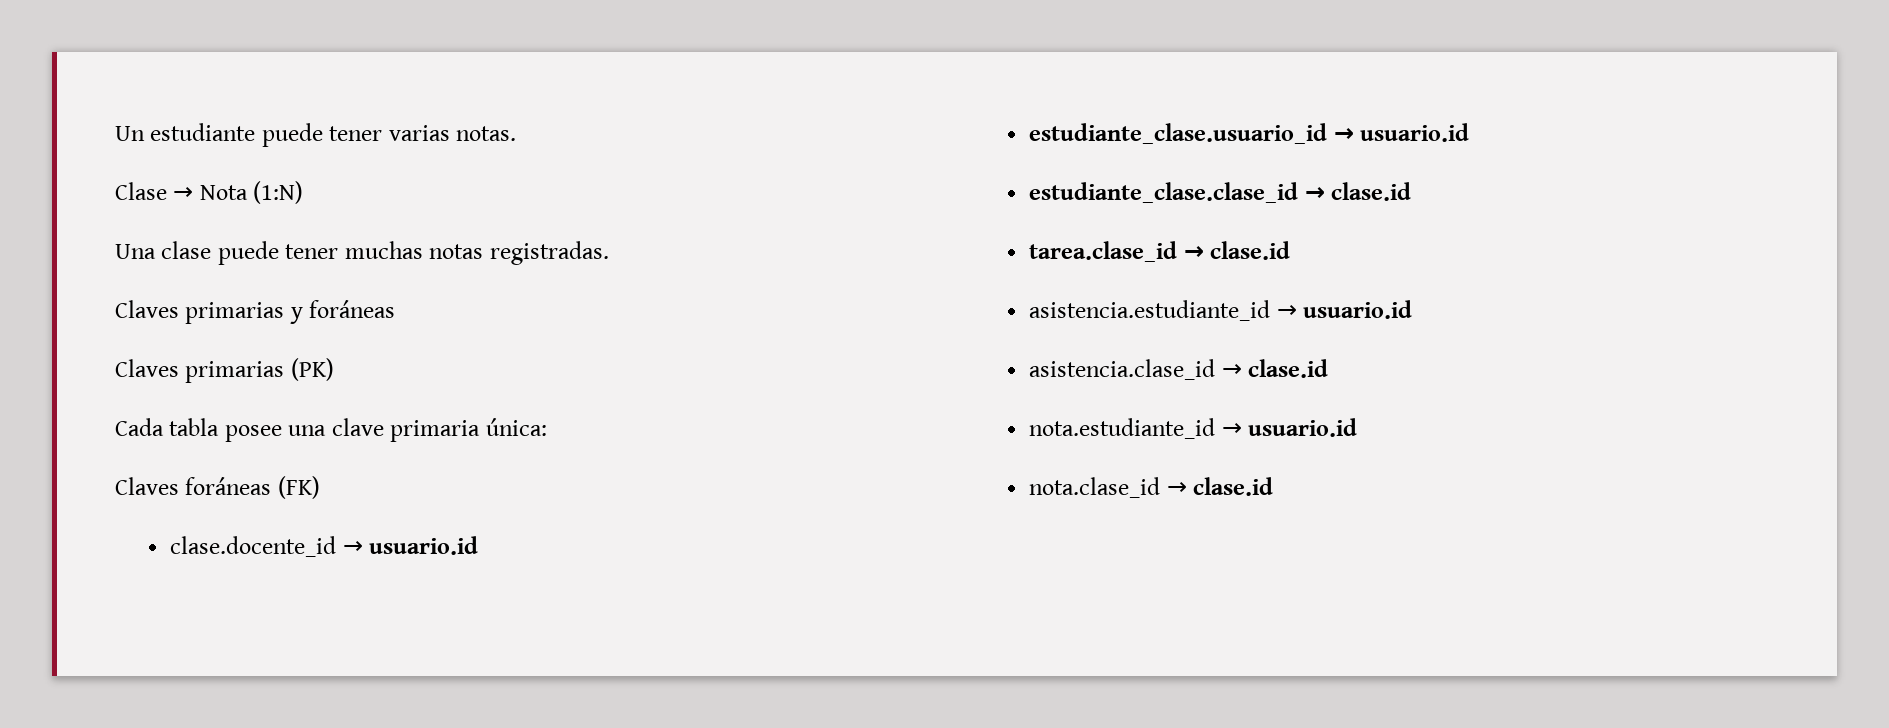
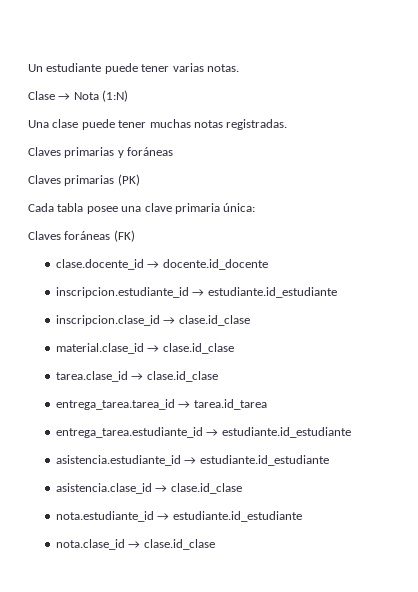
- clase.docente_id → usuario.id
- estudiante_clase.usuario_id → usuario.id
- estudiante_clase.clase_id → clase.id
- tarea.clase_id → clase.id
+ clase.docente_id → docente.id_docente
+ inscripcion.estudiante_id → estudiante.id_estudiante
+ inscripcion.clase_id → clase.id_clase
+ material.clase_id → clase.id_clase
+ tarea.clase_id → clase.id_clase
+ entrega_tarea.tarea_id → tarea.id_tarea
+ entrega_tarea.estudiante_id → estudiante.id_estudiante
- asistencia.estudiante_id → usuario.id
+ asistencia.estudiante_id → estudiante.id_estudiante
- asistencia.clase_id → clase.id
+ asistencia.clase_id → clase.id_clase
- nota.estudiante_id → usuario.id
+ nota.estudiante_id → estudiante.id_estudiante
- nota.clase_id → clase.id
+ nota.clase_id → clase.id_clase

